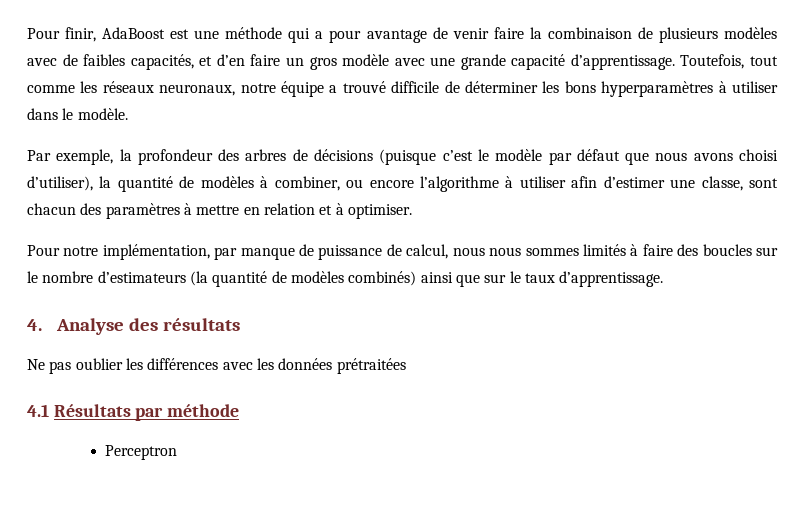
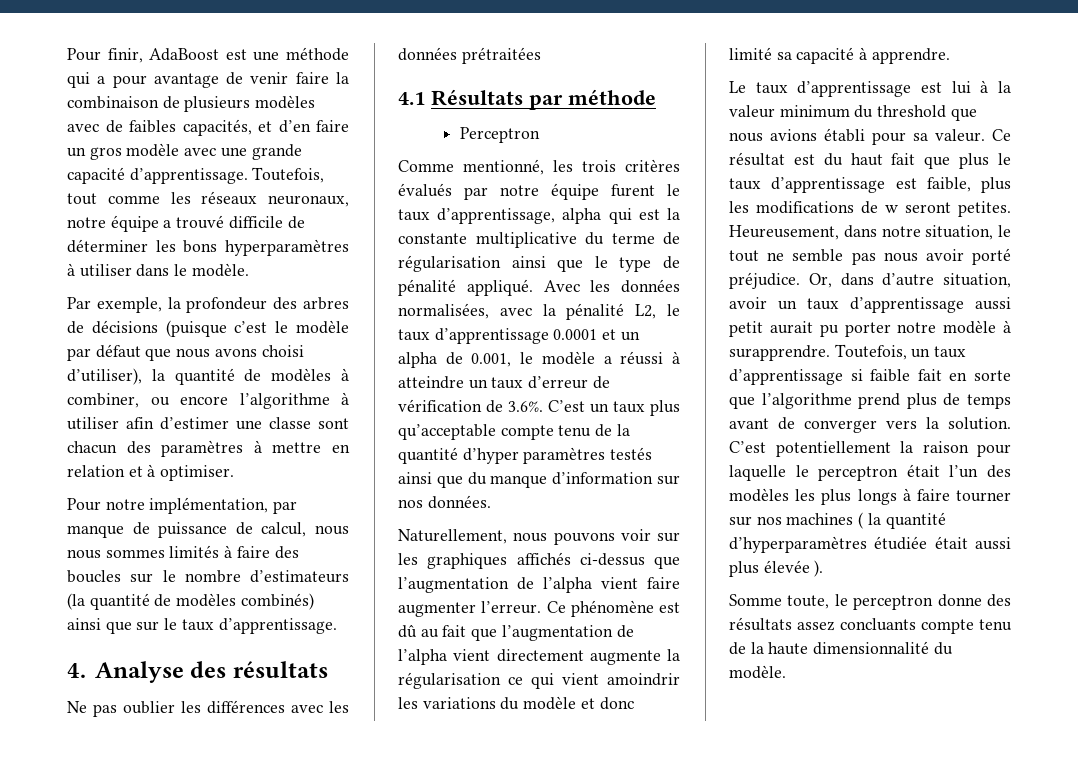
- Par exemple, la profondeur des arbres de décisions (puisque c’est le modèle par défaut que nous avons choisi d’utiliser), la quantité de modèles à combiner, ou encore l’algorithme à utiliser afin d’estimer une classe, sont chacun des paramètres à mettre en relation et à optimiser.
+ Par exemple, la profondeur des arbres de décisions (puisque c’est le modèle par défaut que nous avons choisi d’utiliser), la quantité de modèles à combiner, ou encore l’algorithme à utiliser afin d’estimer une classe sont chacun des paramètres à mettre en relation et à optimiser.
+ Comme mentionné, les trois critères évalués par notre équipe furent le taux d’apprentissage, alpha qui est la constante multiplicative du terme de régularisation ainsi que le type de pénalité appliqué. Avec les données normalisées, avec la pénalité L2, le taux d’apprentissage 0.0001 et un alpha de 0.001, le modèle a réussi à atteindre un taux d’erreur de vérification de 3.6%. C’est un taux plus qu’acceptable compte tenu de la quantité d’hyper paramètres testés ainsi que du manque d’information sur nos données.
+ Naturellement, nous pouvons voir sur les graphiques affichés ci-dessus que l’augmentation de l’alpha vient faire augmenter l’erreur. Ce phénomène est dû au fait que l’augmentation de l’alpha vient directement augmente la régularisation ce qui vient amoindrir les variations du modèle et donc limité sa capacité à apprendre.
+ Le taux d’apprentissage est lui à la valeur minimum du threshold que nous avions établi pour sa valeur. Ce résultat est du haut fait que plus le taux d’apprentissage est faible, plus les modifications de w seront petites. Heureusement, dans notre situation, le tout ne semble pas nous avoir porté préjudice. Or, dans d’autre situation, avoir un taux d’apprentissage aussi petit aurait pu porter notre modèle à surapprendre. Toutefois, un taux d’apprentissage si faible fait en sorte que l’algorithme prend plus de temps avant de converger vers la solution. C’est potentiellement la raison pour laquelle le perceptron était l’un des modèles les plus longs à faire tourner sur nos machines ( la quantité d’hyperparamètres étudiée était aussi plus élevée ).
+ Somme toute, le perceptron donne des résultats assez concluants compte tenu de la haute dimensionnalité du modèle.

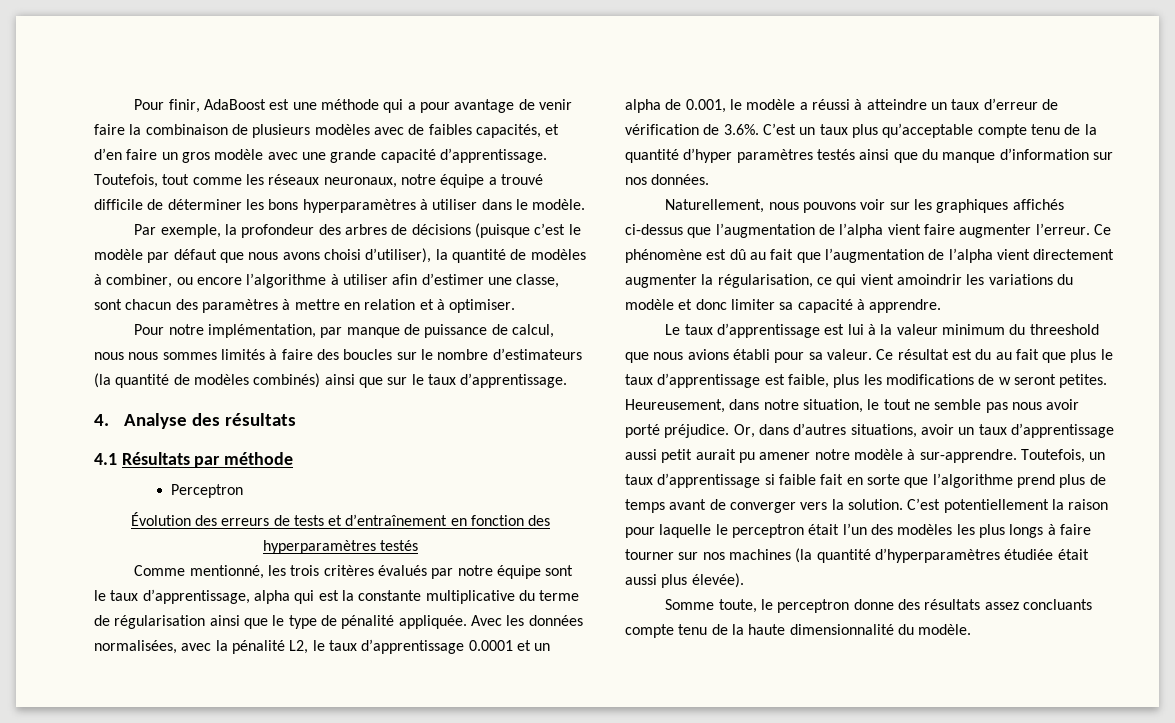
- Par exemple, la profondeur des arbres de décisions (puisque c’est le modèle par défaut que nous avons choisi d’utiliser), la quantité de modèles à combiner, ou encore l’algorithme à utiliser afin d’estimer une classe sont chacun des paramètres à mettre en relation et à optimiser.
+ Par exemple, la profondeur des arbres de décisions (puisque c’est le modèle par défaut que nous avons choisi d’utiliser), la quantité de modèles à combiner, ou encore l’algorithme à utiliser afin d’estimer une classe, sont chacun des paramètres à mettre en relation et à optimiser.
- Ne pas oublier les différences avec les données prétraitées
+ Évolution des erreurs de tests et d’entraînement en fonction des hyperparamètres testés
- Comme mentionné, les trois critères évalués par notre équipe furent le taux d’apprentissage, alpha qui est la constante multiplicative du terme de régularisation ainsi que le type de pénalité appliqué.
+ Comme mentionné, les trois critères évalués par notre équipe sont le taux d’apprentissage, alpha qui est la constante multiplicative du terme de régularisation ainsi que le type de pénalité appliquée.
- Ce phénomène est dû au fait que l’augmentation de l’alpha vient directement augmente la régularisation ce qui vient amoindrir les variations du modèle et donc limité sa capacité à apprendre.
+ Ce phénomène est dû au fait que l’augmentation de l’alpha vient directement augmenter la régularisation, ce qui vient amoindrir les variations du modèle et donc limiter sa capacité à apprendre.
- Le taux d’apprentissage est lui à la valeur minimum du threshold que nous avions établi pour sa valeur.
+ Le taux d’apprentissage est lui à la valeur minimum du threeshold que nous avions établi pour sa valeur.
- Ce résultat est du haut fait que plus le taux d’apprentissage est faible, plus les modifications de w seront petites.
+ Ce résultat est du au fait que plus le taux d’apprentissage est faible, plus les modifications de w seront petites.
- Or, dans d’autre situation, avoir un taux d’apprentissage aussi petit aurait pu porter notre modèle à surapprendre.
+ Or, dans d’autres situations, avoir un taux d’apprentissage aussi petit aurait pu amener notre modèle à sur-apprendre.
- C’est potentiellement la raison pour laquelle le perceptron était l’un des modèles les plus longs à faire tourner sur nos machines ( la quantité d’hyperparamètres étudiée était aussi plus élevée ).
+ C’est potentiellement la raison pour laquelle le perceptron était l’un des modèles les plus longs à faire tourner sur nos machines (la quantité d’hyperparamètres étudiée était aussi plus élevée).

